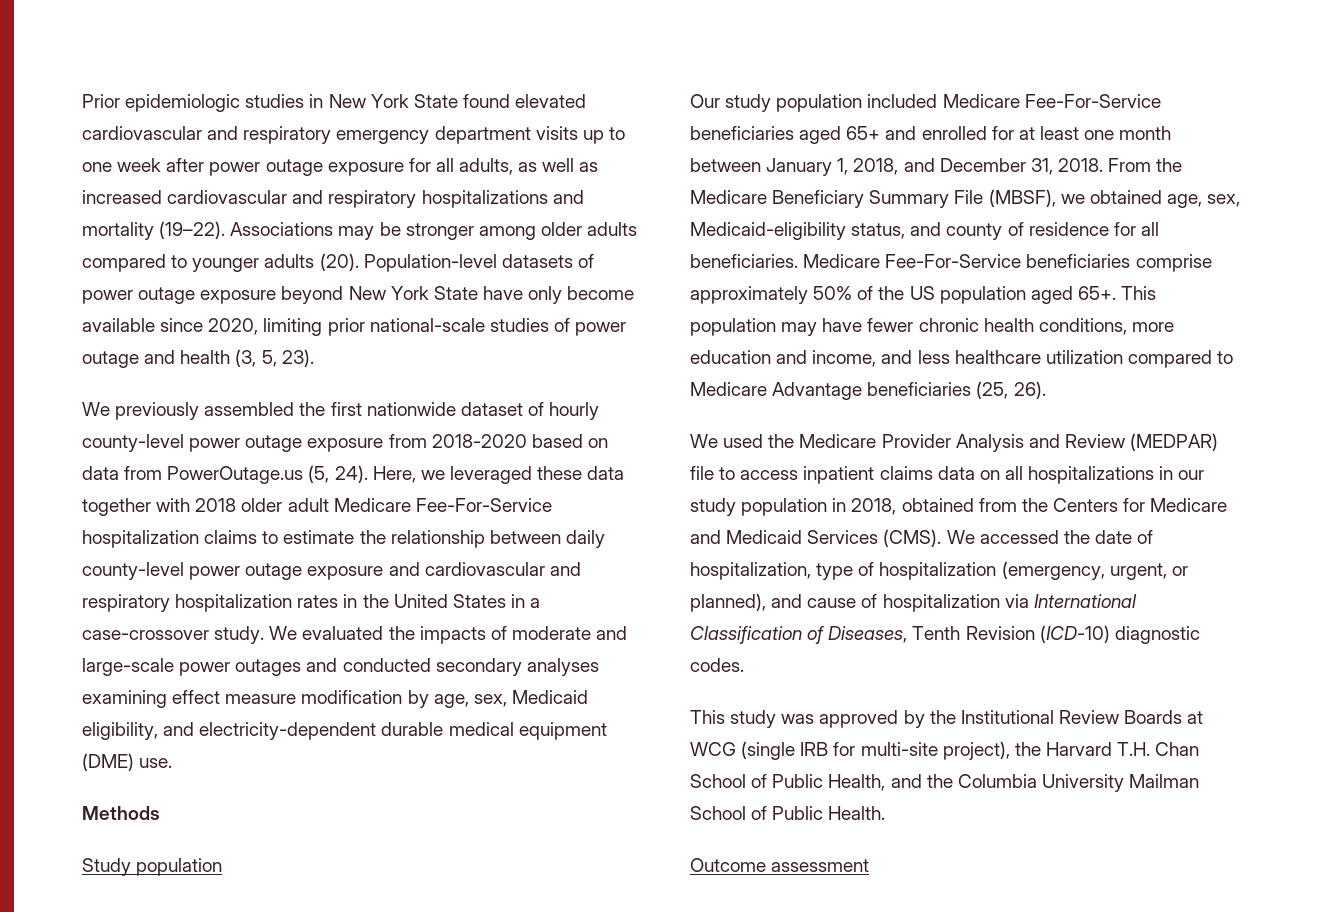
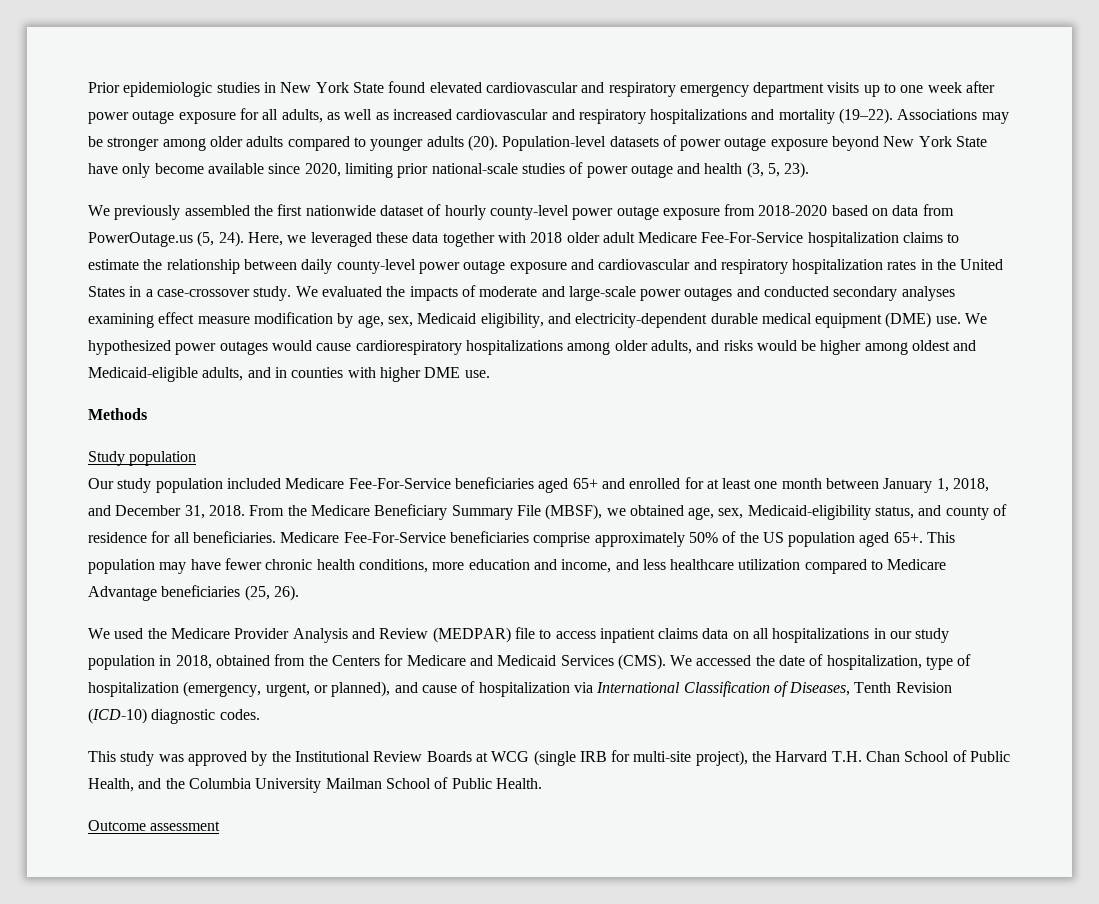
+ We hypothesized power outages would cause cardiorespiratory hospitalizations among older adults, and risks would be higher among oldest and Medicaid-eligible adults, and in counties with higher DME use.

